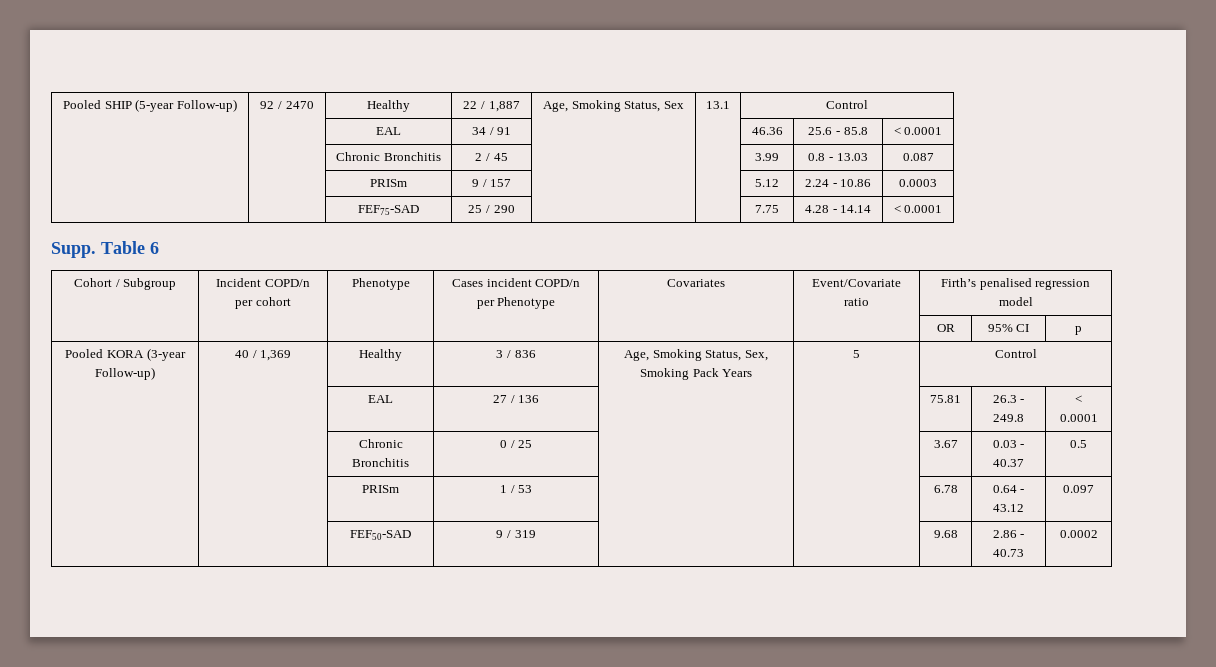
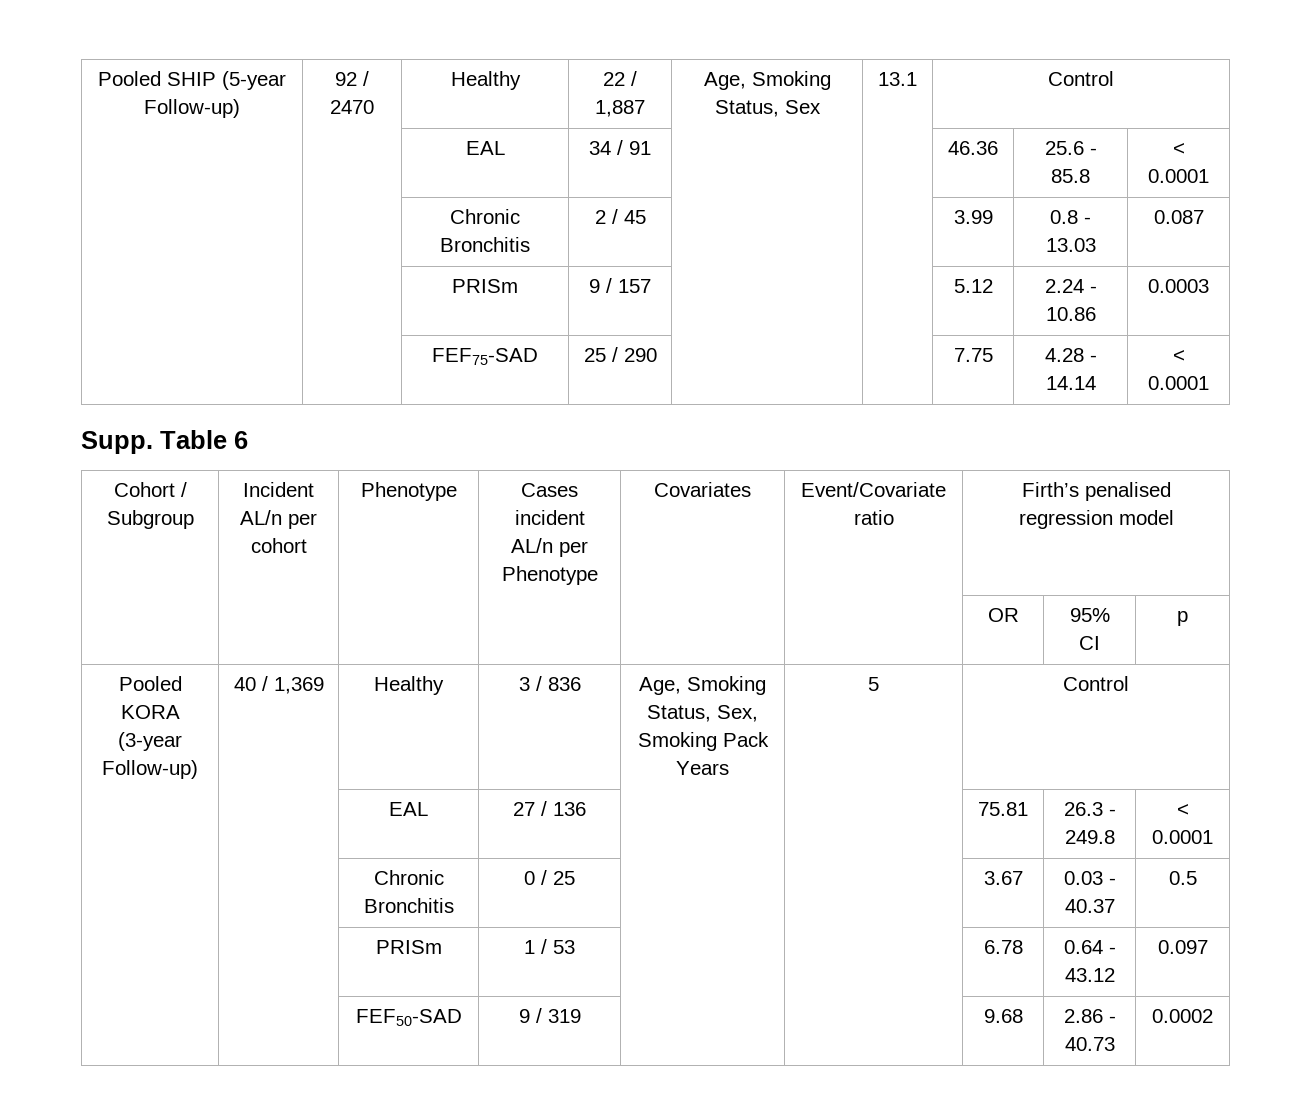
- Cohort / Subgroup | Incident COPD/n per cohort | Phenotype | Cases incident COPD/n per Phenotype | Covariates | Event/Covariate ratio | Firth’s penalised regression model
+ Cohort / Subgroup | Incident AL/n per cohort | Phenotype | Cases incident AL/n per Phenotype | Covariates | Event/Covariate ratio | Firth’s penalised regression model

